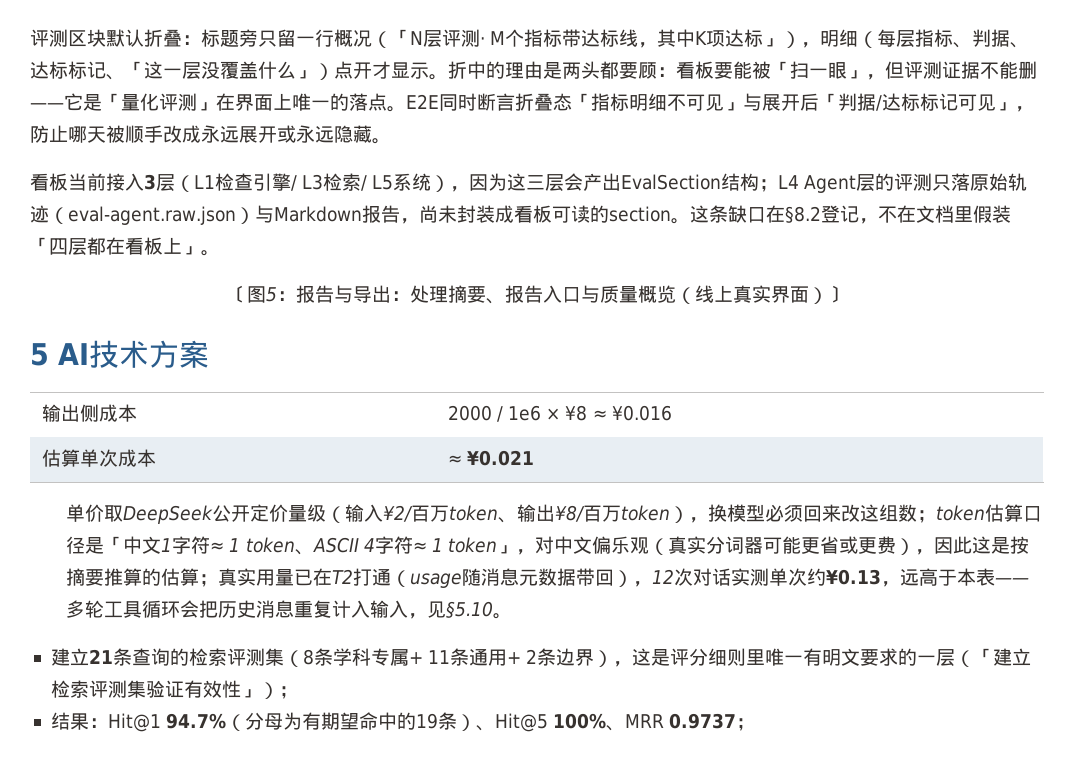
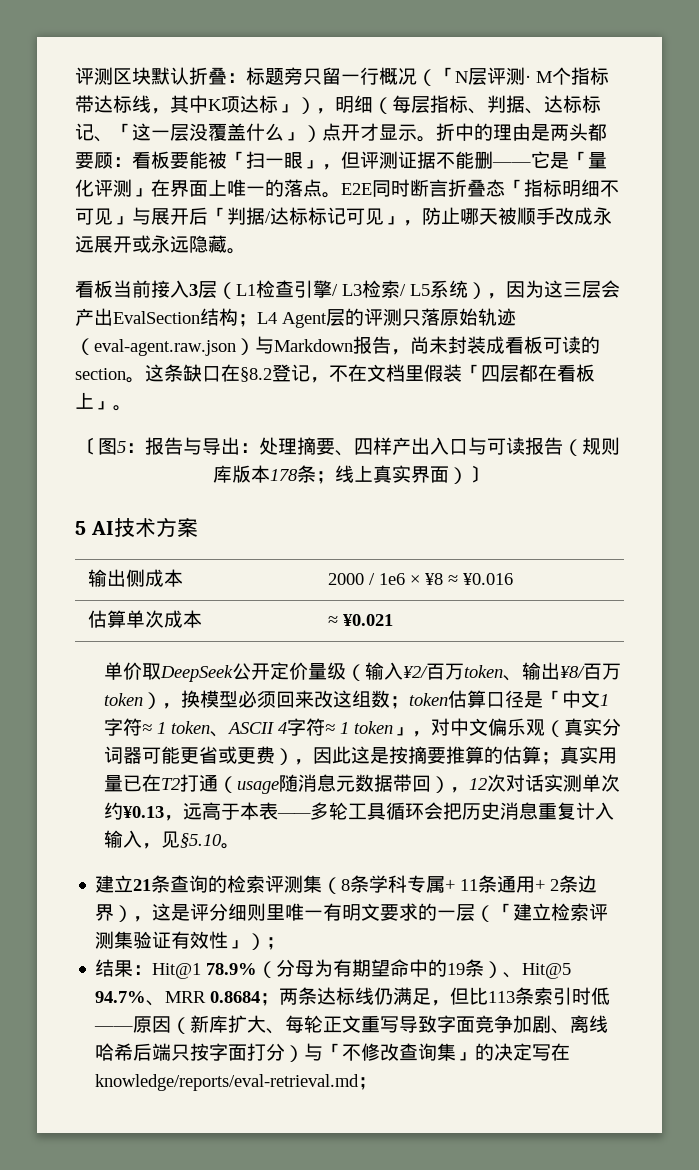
- 〔图5：报告与导出：处理摘要、报告入口与质量概览（线上真实界面）〕
+ 〔图5：报告与导出：处理摘要、四样产出入口与可读报告（规则库版本178条；线上真实界面）〕
- 结果：Hit@1 94.7%（分母为有期望命中的19条）、Hit@5 100%、MRR 0.9737；
+ 结果：Hit@1 78.9%（分母为有期望命中的19条）、Hit@5 94.7%、MRR 0.8684；两条达标线仍满足，但比113条索引时低——原因（新库扩大、每轮正文重写导致字面竞争加剧、离线哈希后端只按字面打分）与「不修改查询集」的决定写在knowledge/reports/eval-retrieval.md；

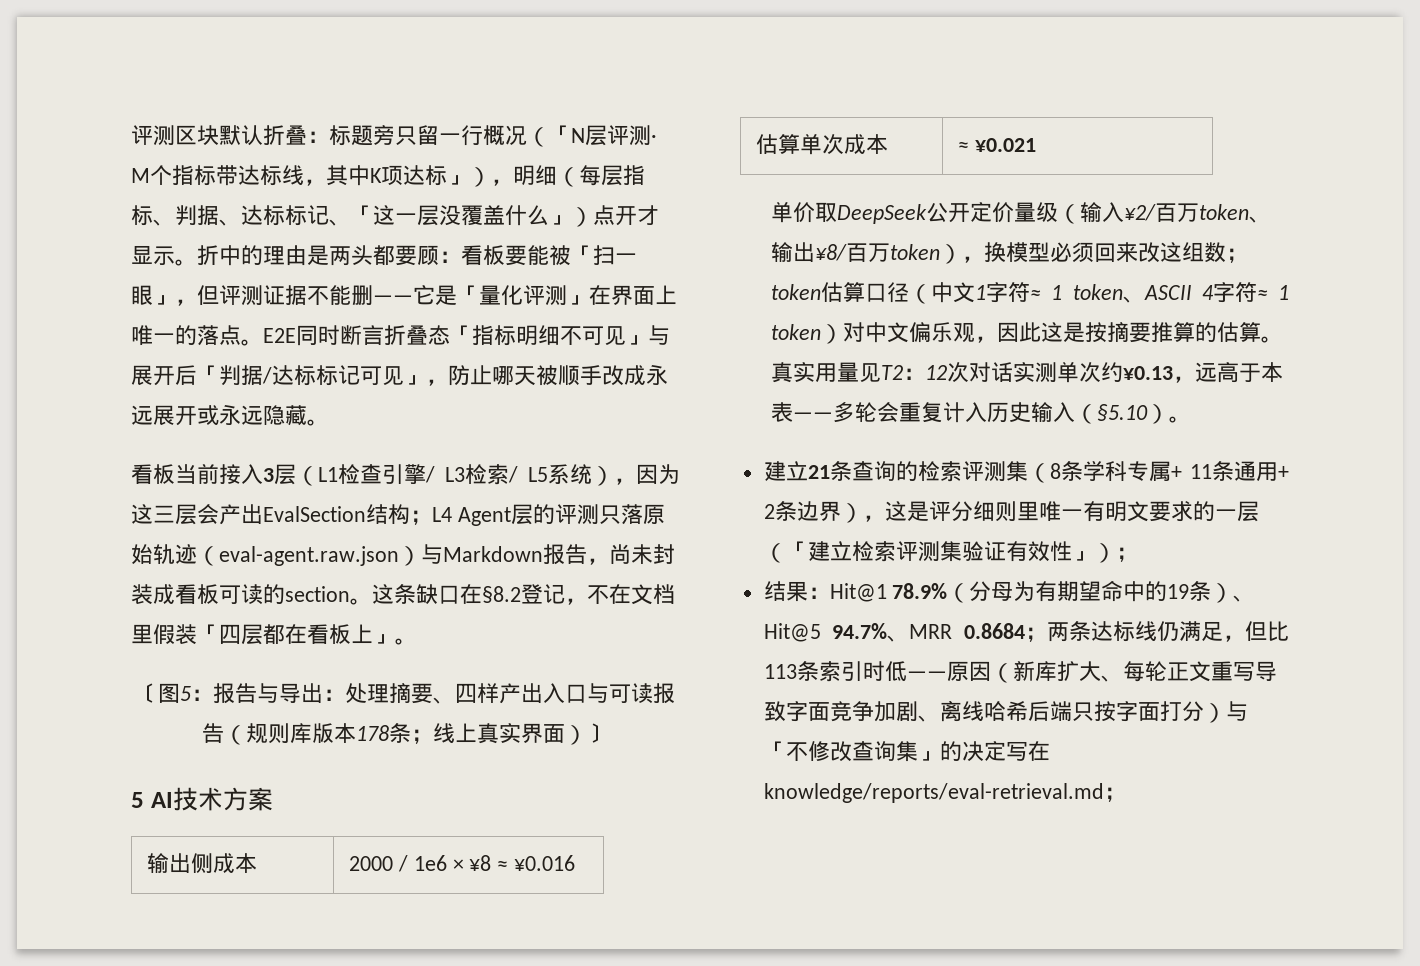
- 单价取DeepSeek公开定价量级（输入¥2/百万token、输出¥8/百万token），换模型必须回来改这组数；token估算口径是「中文1字符≈ 1 token、ASCII 4字符≈ 1 token」，对中文偏乐观（真实分词器可能更省或更费），因此这是按摘要推算的估算；真实用量已在T2打通（usage随消息元数据带回），12次对话实测单次约¥0.13，远高于本表——多轮工具循环会把历史消息重复计入输入，见§5.10。
+ 单价取DeepSeek公开定价量级（输入¥2/百万token、输出¥8/百万token），换模型必须回来改这组数；token估算口径（中文1字符≈ 1 token、ASCII 4字符≈ 1 token）对中文偏乐观，因此这是按摘要推算的估算。真实用量见T2：12次对话实测单次约¥0.13，远高于本表——多轮会重复计入历史输入（§5.10）。

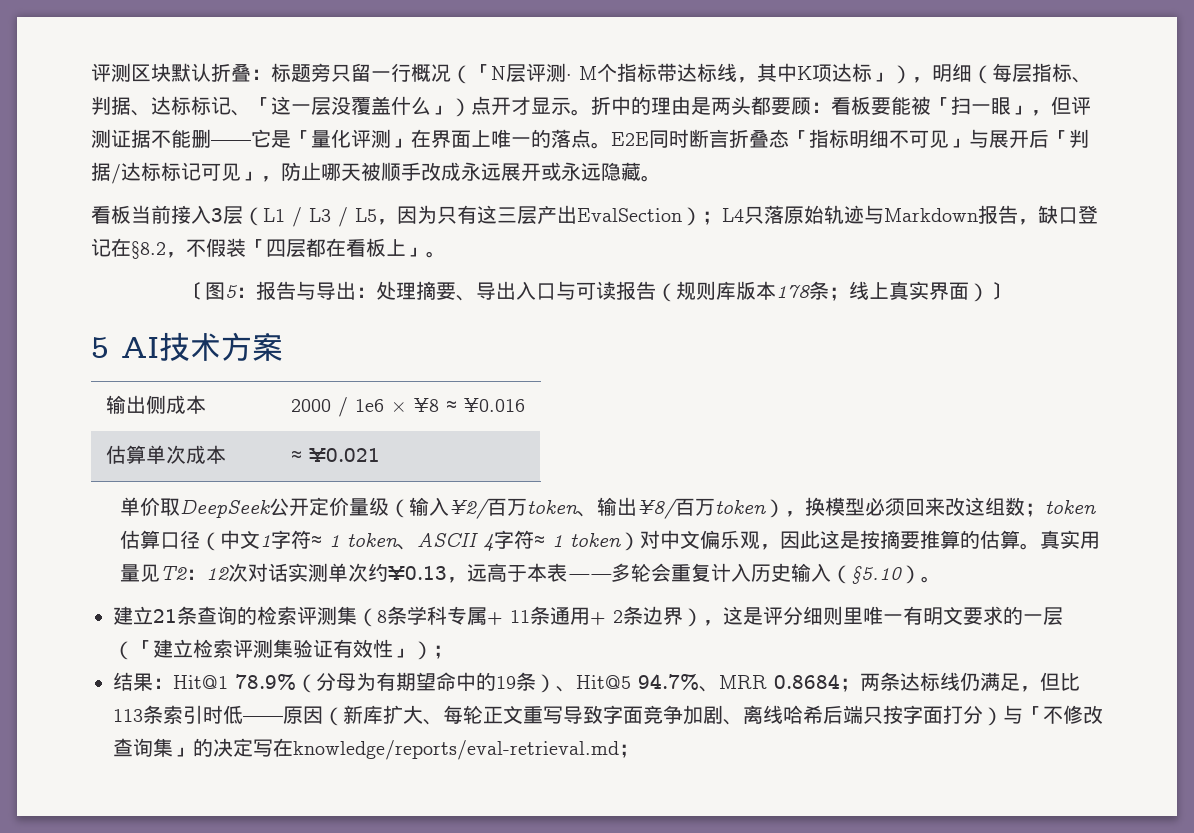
- 看板当前接入3层（L1检查引擎/ L3检索/ L5系统），因为这三层会产出EvalSection结构；L4 Agent层的评测只落原始轨迹（eval-agent.raw.json）与Markdown报告，尚未封装成看板可读的section。这条缺口在§8.2登记，不在文档里假装「四层都在看板上」。
+ 看板当前接入3层（L1 / L3 / L5，因为只有这三层产出EvalSection）；L4只落原始轨迹与Markdown报告，缺口登记在§8.2，不假装「四层都在看板上」。
- 〔图5：报告与导出：处理摘要、四样产出入口与可读报告（规则库版本178条；线上真实界面）〕
+ 〔图5：报告与导出：处理摘要、导出入口与可读报告（规则库版本178条；线上真实界面）〕

